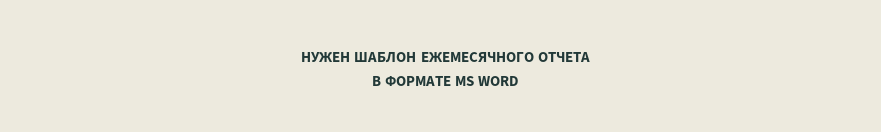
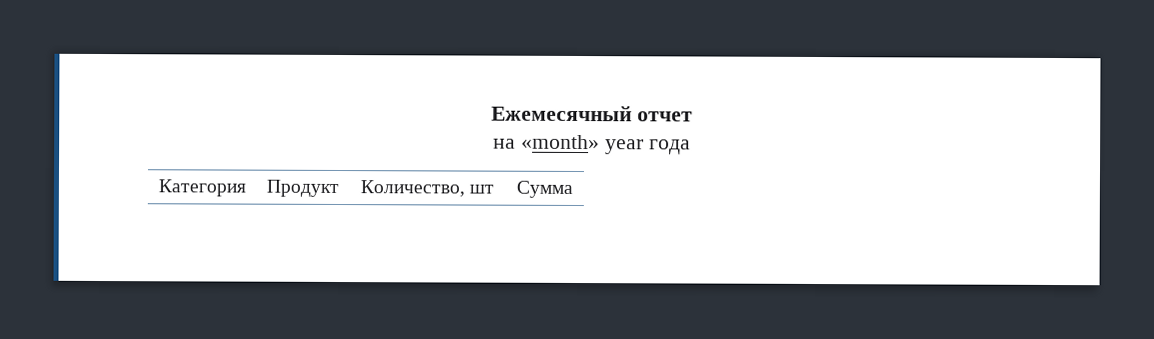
- НУЖЕН ШАБЛОН ЕЖЕМЕСЯЧНОГО ОТЧЕТА
- В ФОРМАТЕ MS WORD
+ Ежемесячный отчет
+ на «month» year года
+ Категория | Продукт | Количество, шт | Сумма

